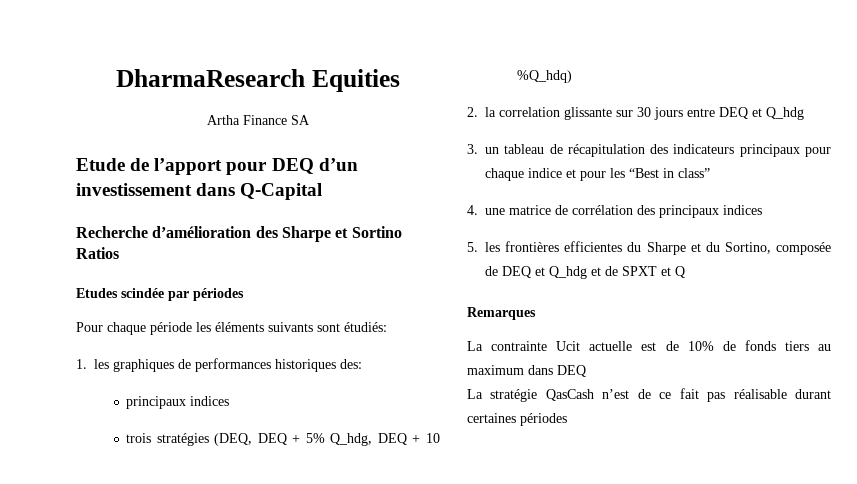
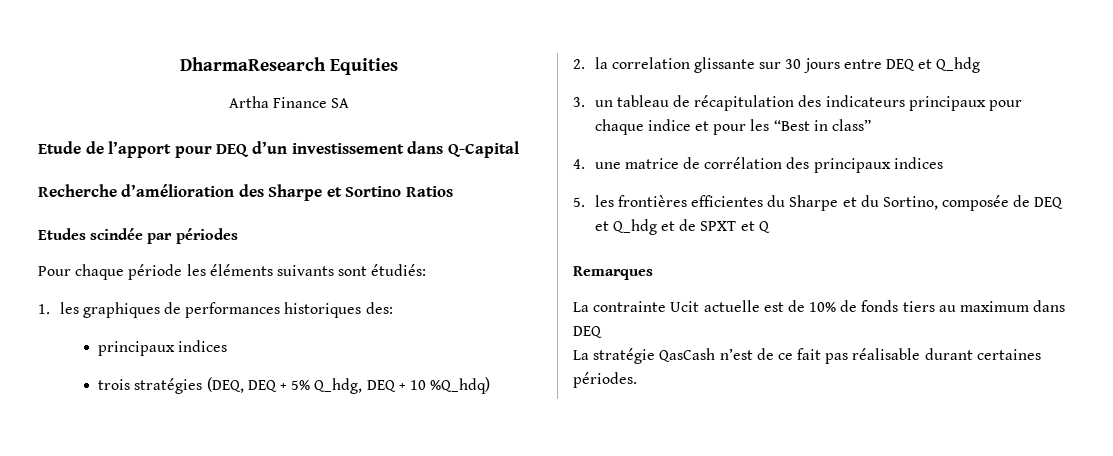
- La stratégie QasCash n’est de ce fait pas réalisable durant certaines périodes
+ La stratégie QasCash n’est de ce fait pas réalisable durant certaines périodes.

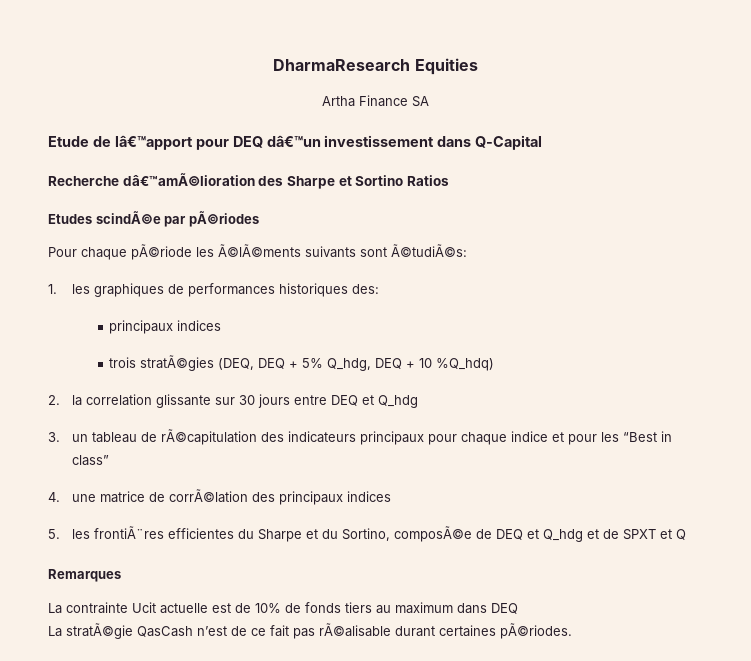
- Etude de l’apport pour DEQ d’un investissement dans Q-Capital
+ Etude de lâ€™apport pour DEQ dâ€™un investissement dans Q-Capital
- Recherche d’amélioration des Sharpe et Sortino Ratios
+ Recherche dâ€™amÃ©lioration des Sharpe et Sortino Ratios
- Etudes scindée par périodes
+ Etudes scindÃ©e par pÃ©riodes
- Pour chaque période les éléments suivants sont étudiés:
+ Pour chaque pÃ©riode les Ã©lÃ©ments suivants sont Ã©tudiÃ©s:
- trois stratégies (DEQ, DEQ + 5% Q_hdg, DEQ + 10 %Q_hdq)
+ trois stratÃ©gies (DEQ, DEQ + 5% Q_hdg, DEQ + 10 %Q_hdq)
- 3. un tableau de récapitulation des indicateurs principaux pour chaque indice et pour les “Best in class”
+ 3. un tableau de rÃ©capitulation des indicateurs principaux pour chaque indice et pour les “Best in class”
- 4. une matrice de corrélation des principaux indices
+ 4. une matrice de corrÃ©lation des principaux indices
- 5. les frontières efficientes du Sharpe et du Sortino, composée de DEQ et Q_hdg et de SPXT et Q
+ 5. les frontiÃ¨res efficientes du Sharpe et du Sortino, composÃ©e de DEQ et Q_hdg et de SPXT et Q
- La stratégie QasCash n’est de ce fait pas réalisable durant certaines périodes.
+ La stratÃ©gie QasCash n’est de ce fait pas rÃ©alisable durant certaines pÃ©riodes.

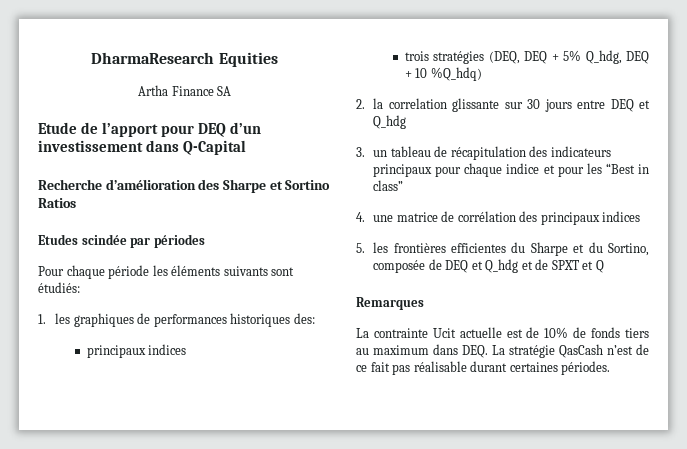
- Etude de lâ€™apport pour DEQ dâ€™un investissement dans Q-Capital
+ Etude de l’apport pour DEQ d’un investissement dans Q-Capital
- Recherche dâ€™amÃ©lioration des Sharpe et Sortino Ratios
+ Recherche d’amélioration des Sharpe et Sortino Ratios
- Etudes scindÃ©e par pÃ©riodes
+ Etudes scindée par périodes
- Pour chaque pÃ©riode les Ã©lÃ©ments suivants sont Ã©tudiÃ©s:
+ Pour chaque période les éléments suivants sont étudiés:
- trois stratÃ©gies (DEQ, DEQ + 5% Q_hdg, DEQ + 10 %Q_hdq)
+ trois stratégies (DEQ, DEQ + 5% Q_hdg, DEQ + 10 %Q_hdq)
- 3. un tableau de rÃ©capitulation des indicateurs principaux pour chaque indice et pour les “Best in class”
+ 3. un tableau de récapitulation des indicateurs principaux pour chaque indice et pour les “Best in class”
- 4. une matrice de corrÃ©lation des principaux indices
+ 4. une matrice de corrélation des principaux indices
- 5. les frontiÃ¨res efficientes du Sharpe et du Sortino, composÃ©e de DEQ et Q_hdg et de SPXT et Q
+ 5. les frontières efficientes du Sharpe et du Sortino, composée de DEQ et Q_hdg et de SPXT et Q
- La contrainte Ucit actuelle est de 10% de fonds tiers au maximum dans DEQ
- La stratÃ©gie QasCash n’est de ce fait pas rÃ©alisable durant certaines pÃ©riodes.
+ La contrainte Ucit actuelle est de 10% de fonds tiers au maximum dans DEQ. La stratégie QasCash n’est de ce fait pas réalisable durant certaines périodes.

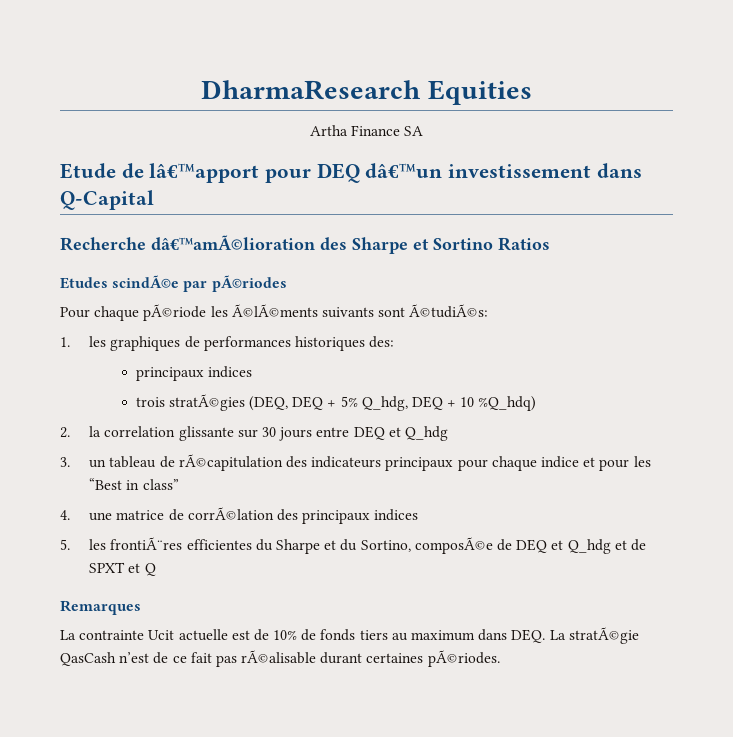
- Etude de l’apport pour DEQ d’un investissement dans Q-Capital
+ Etude de lâ€™apport pour DEQ dâ€™un investissement dans Q-Capital
- Recherche d’amélioration des Sharpe et Sortino Ratios
+ Recherche dâ€™amÃ©lioration des Sharpe et Sortino Ratios
- Etudes scindée par périodes
+ Etudes scindÃ©e par pÃ©riodes
- Pour chaque période les éléments suivants sont étudiés:
+ Pour chaque pÃ©riode les Ã©lÃ©ments suivants sont Ã©tudiÃ©s:
- trois stratégies (DEQ, DEQ + 5% Q_hdg, DEQ + 10 %Q_hdq)
+ trois stratÃ©gies (DEQ, DEQ + 5% Q_hdg, DEQ + 10 %Q_hdq)
- 3. un tableau de récapitulation des indicateurs principaux pour chaque indice et pour les “Best in class”
+ 3. un tableau de rÃ©capitulation des indicateurs principaux pour chaque indice et pour les “Best in class”
- 4. une matrice de corrélation des principaux indices
+ 4. une matrice de corrÃ©lation des principaux indices
- 5. les frontières efficientes du Sharpe et du Sortino, composée de DEQ et Q_hdg et de SPXT et Q
+ 5. les frontiÃ¨res efficientes du Sharpe et du Sortino, composÃ©e de DEQ et Q_hdg et de SPXT et Q
- La contrainte Ucit actuelle est de 10% de fonds tiers au maximum dans DEQ. La stratégie QasCash n’est de ce fait pas réalisable durant certaines périodes.
+ La contrainte Ucit actuelle est de 10% de fonds tiers au maximum dans DEQ. La stratÃ©gie QasCash n’est de ce fait pas rÃ©alisable durant certaines pÃ©riodes.

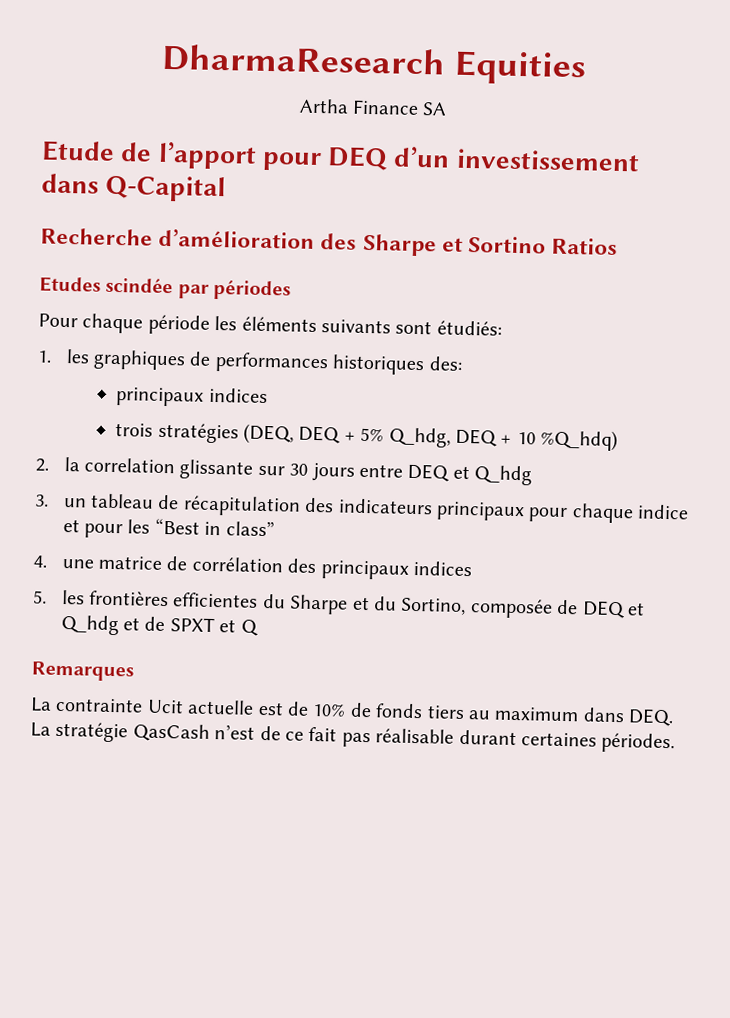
- Etude de lâ€™apport pour DEQ dâ€™un investissement dans Q-Capital
+ Etude de l’apport pour DEQ d’un investissement dans Q-Capital
- Recherche dâ€™amÃ©lioration des Sharpe et Sortino Ratios
+ Recherche d’amélioration des Sharpe et Sortino Ratios
- Etudes scindÃ©e par pÃ©riodes
+ Etudes scindée par périodes
- Pour chaque pÃ©riode les Ã©lÃ©ments suivants sont Ã©tudiÃ©s:
+ Pour chaque période les éléments suivants sont étudiés:
- trois stratÃ©gies (DEQ, DEQ + 5% Q_hdg, DEQ + 10 %Q_hdq)
+ trois stratégies (DEQ, DEQ + 5% Q_hdg, DEQ + 10 %Q_hdq)
- 3. un tableau de rÃ©capitulation des indicateurs principaux pour chaque indice et pour les “Best in class”
+ 3. un tableau de récapitulation des indicateurs principaux pour chaque indice et pour les “Best in class”
- 4. une matrice de corrÃ©lation des principaux indices
+ 4. une matrice de corrélation des principaux indices
- 5. les frontiÃ¨res efficientes du Sharpe et du Sortino, composÃ©e de DEQ et Q_hdg et de SPXT et Q
+ 5. les frontières efficientes du Sharpe et du Sortino, composée de DEQ et Q_hdg et de SPXT et Q
- La contrainte Ucit actuelle est de 10% de fonds tiers au maximum dans DEQ. La stratÃ©gie QasCash n’est de ce fait pas rÃ©alisable durant certaines pÃ©riodes.
+ La contrainte Ucit actuelle est de 10% de fonds tiers au maximum dans DEQ. La stratégie QasCash n’est de ce fait pas réalisable durant certaines périodes.

